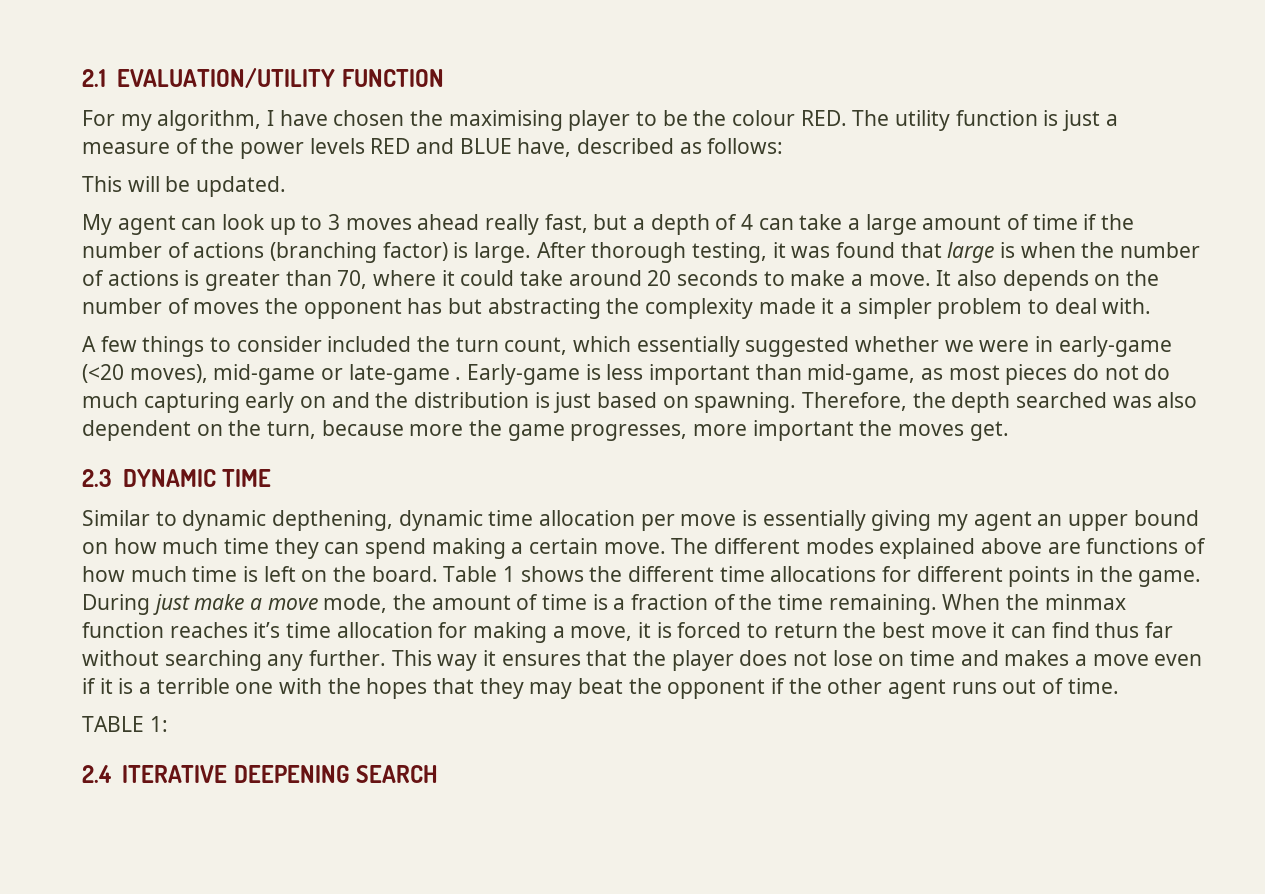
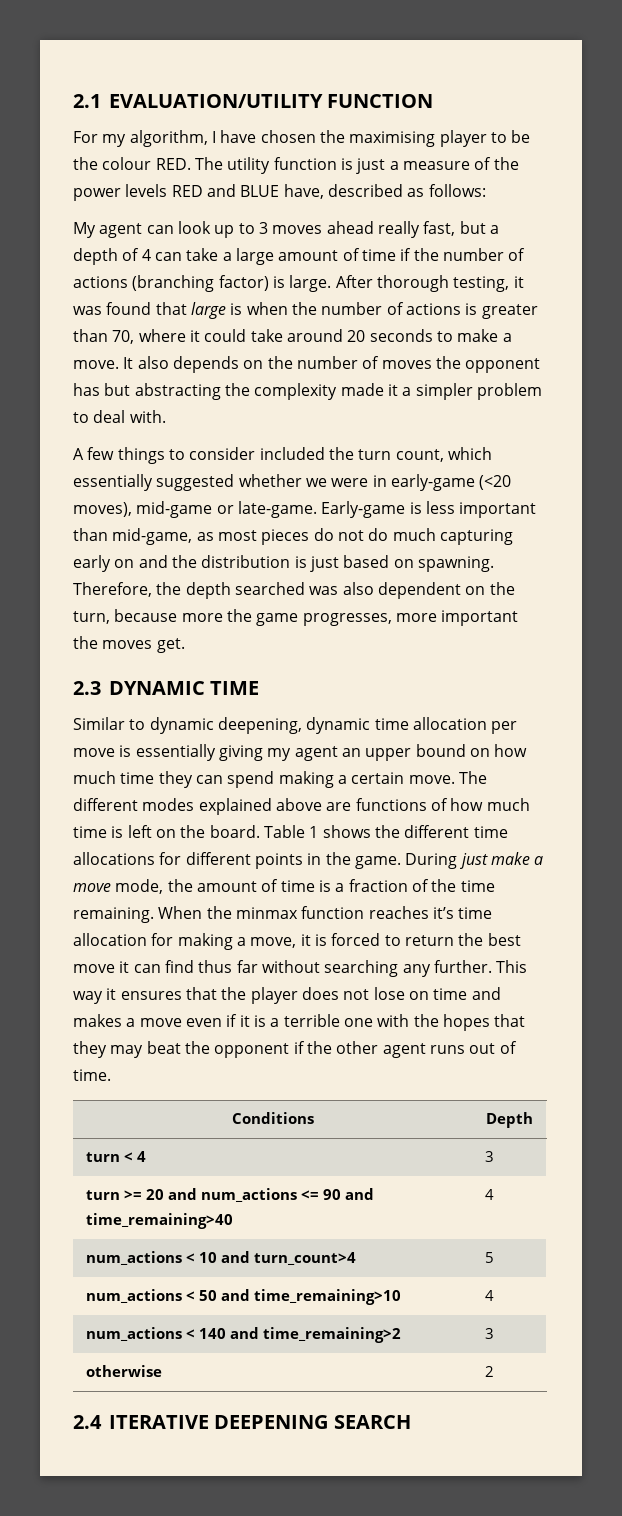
- This will be updated.
- A few things to consider included the turn count, which essentially suggested whether we were in early-game (<20 moves), mid-game or late-game .
+ A few things to consider included the turn count, which essentially suggested whether we were in early-game (<20 moves), mid-game or late-game.
- Similar to dynamic depthening, dynamic time allocation per move is essentially giving my agent an upper bound on how much time they can spend making a certain move.
+ Similar to dynamic deepening, dynamic time allocation per move is essentially giving my agent an upper bound on how much time they can spend making a certain move.
- TABLE 1:
+ Conditions | Depth
+ turn < 4 | 3
+ turn >= 20 and num_actions <= 90 and time_remaining>40 | 4
+ num_actions < 10 and turn_count>4 | 5
+ num_actions < 50 and time_remaining>10 | 4
+ num_actions < 140 and time_remaining>2 | 3
+ otherwise | 2

